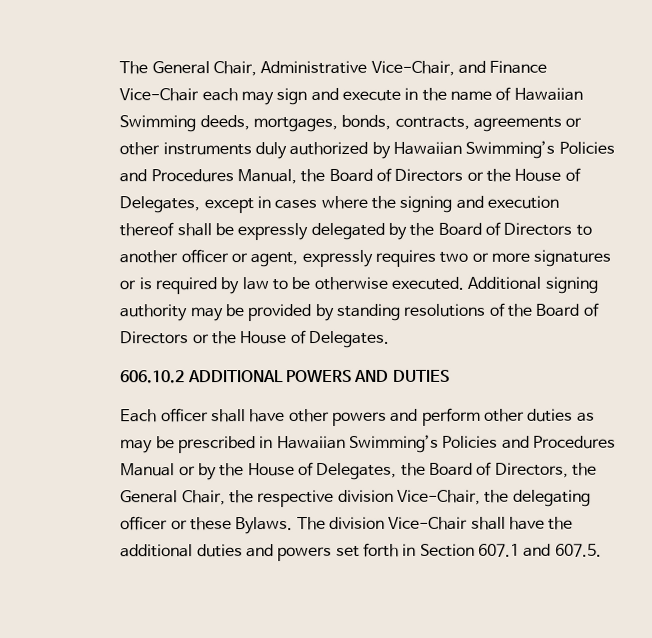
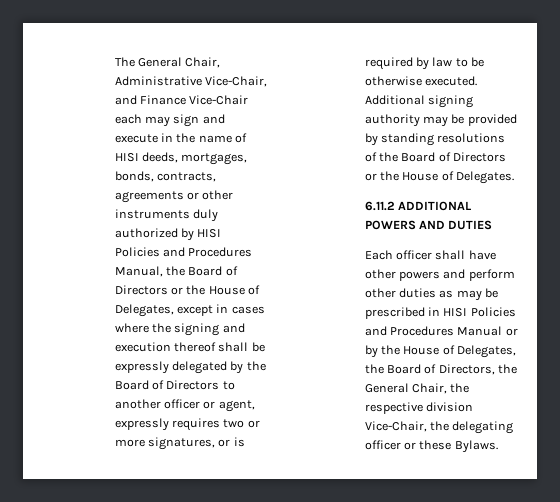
- The General Chair, Administrative Vice-Chair, and Finance Vice-Chair each may sign and execute in the name of Hawaiian Swimming deeds, mortgages, bonds, contracts, agreements or other instruments duly authorized by Hawaiian Swimming’s Policies and Procedures Manual, the Board of Directors or the House of Delegates, except in cases where the signing and execution thereof shall be expressly delegated by the Board of Directors to another officer or agent, expressly requires two or more signatures or is required by law to be otherwise executed.
+ The General Chair, Administrative Vice-Chair, and Finance Vice-Chair each may sign and execute in the name of HISI deeds, mortgages, bonds, contracts, agreements or other instruments duly authorized by HISI Policies and Procedures Manual, the Board of Directors or the House of Delegates, except in cases where the signing and execution thereof shall be expressly delegated by the Board of Directors to another officer or agent, expressly requires two or more signatures, or is required by law to be otherwise executed.
- 606.10.2 ADDITIONAL POWERS AND DUTIES
+ 6.11.2 ADDITIONAL POWERS AND DUTIES
- Each officer shall have other powers and perform other duties as may be prescribed in Hawaiian Swimming’s Policies and Procedures Manual or by the House of Delegates, the Board of Directors, the General Chair, the respective division Vice-Chair, the delegating officer or these Bylaws. The division Vice-Chair shall have the additional duties and powers set forth in Section 607.1 and 607.5.
+ Each officer shall have other powers and perform other duties as may be prescribed in HISI Policies and Procedures Manual or by the House of Delegates, the Board of Directors, the General Chair, the respective division Vice-Chair, the delegating officer or these Bylaws.

